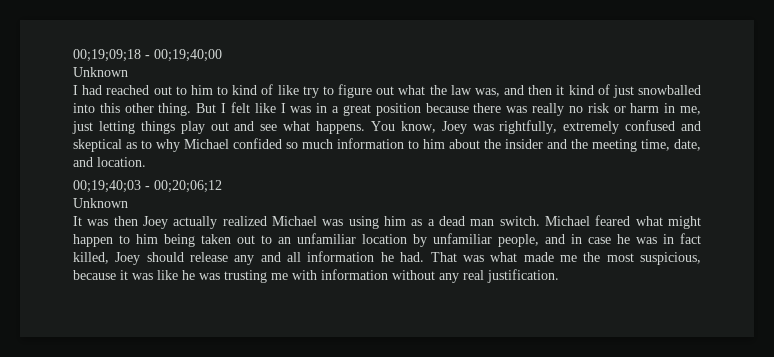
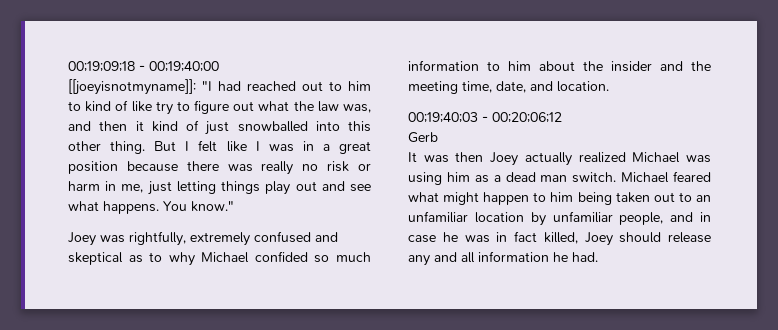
  00;19;09;18 - 00;19;40;00
- Unknown
- I had reached out to him to kind of like try to figure out what the law was, and then it kind of just snowballed into this other thing.
+ [[joeyisnotmyname]]: "I had reached out to him to kind of like try to figure out what the law was, and then it kind of just snowballed into this other thing.
- You know, Joey was rightfully, extremely confused and skeptical as to why Michael confided so much information to him about the insider and the meeting time, date, and location.
+ You know."
+ Joey was rightfully, extremely confused and skeptical as to why Michael confided so much information to him about the insider and the meeting time, date, and location.
  00;19;40;03 - 00;20;06;12
- Unknown
+ Gerb
- That was what made me the most suspicious, because it was like he was trusting me with information without any real justification.

